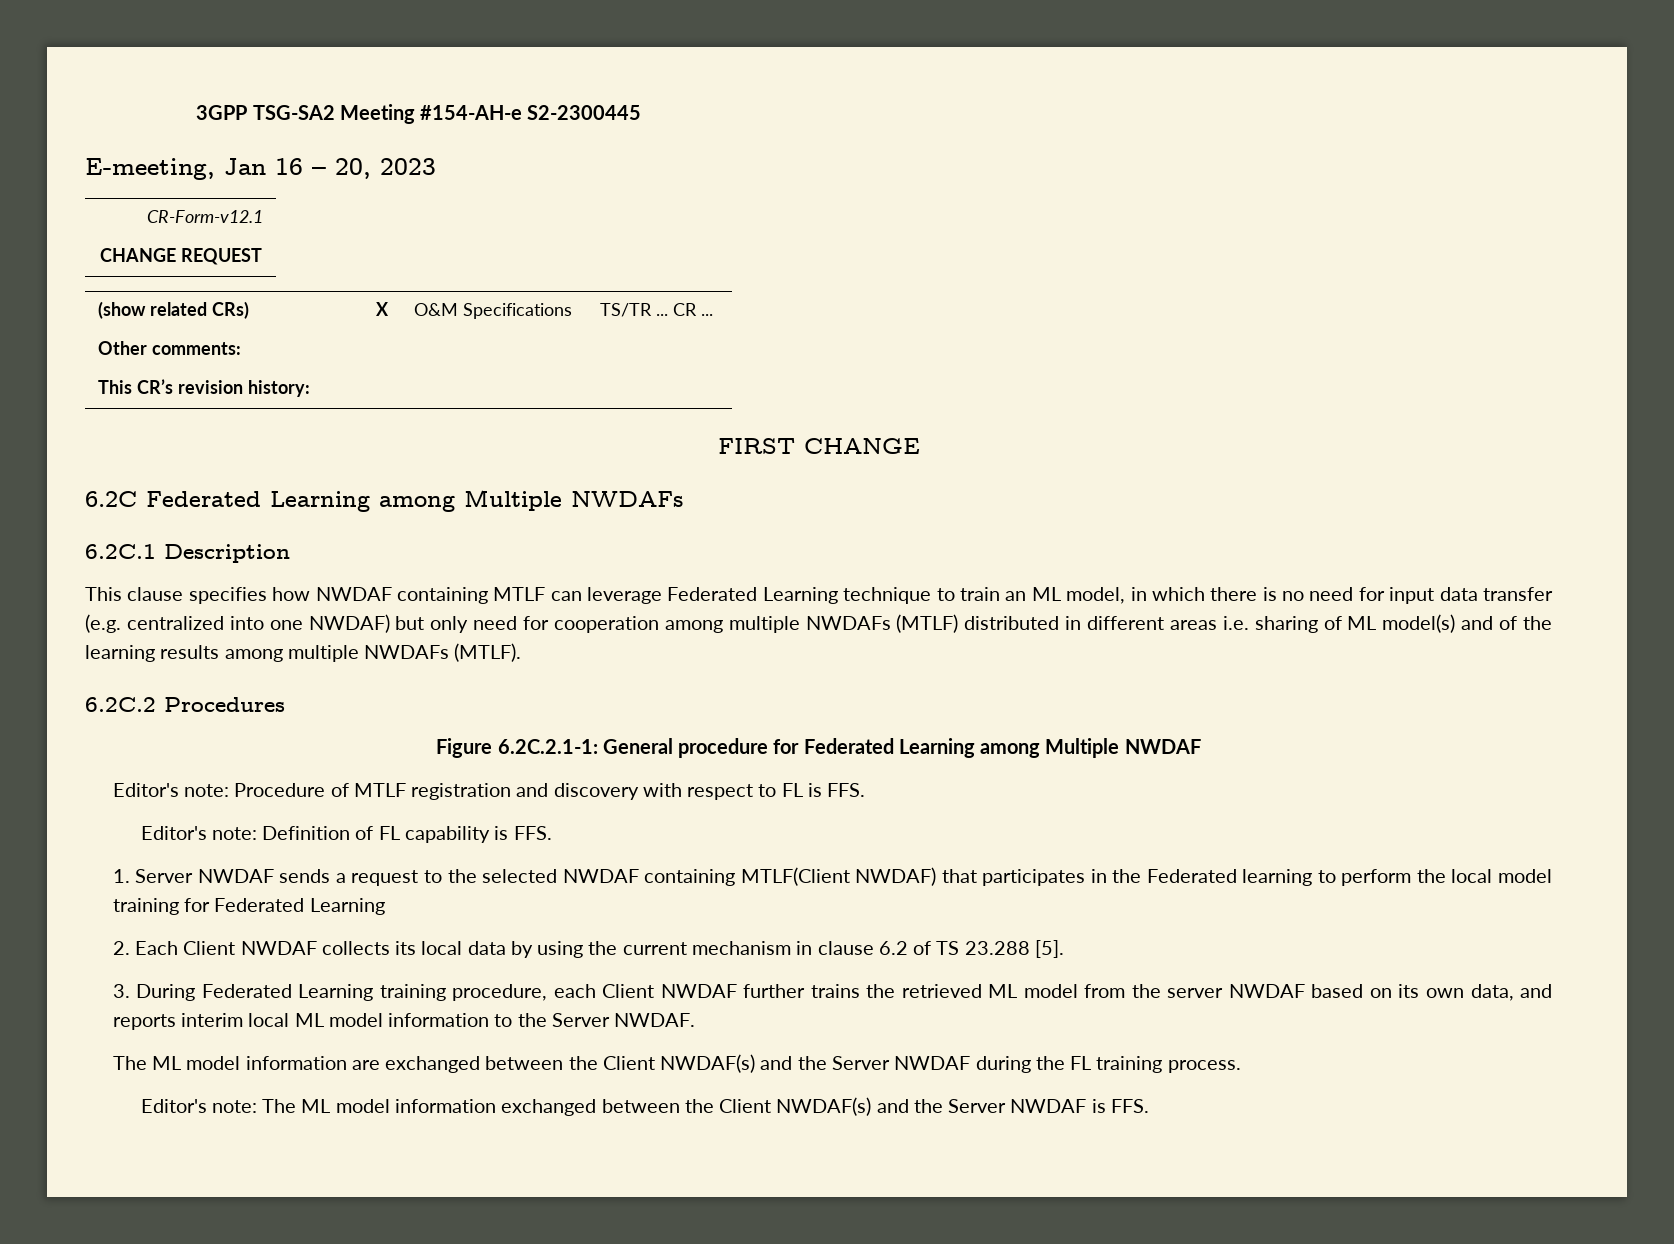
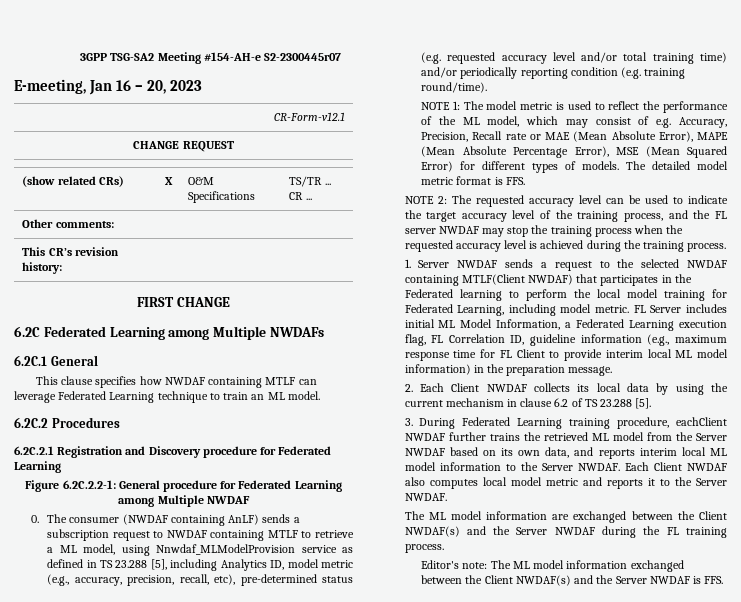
- 3GPP TSG-SA2 Meeting #154-AH-e S2-2300445
+ 3GPP TSG-SA2 Meeting #154-AH-e S2-2300445r07
- 6.2C.1 Description
+ 6.2C.1 General
- This clause specifies how NWDAF containing MTLF can leverage Federated Learning technique to train an ML model, in which there is no need for input data transfer (e.g. centralized into one NWDAF) but only need for cooperation among multiple NWDAFs (MTLF) distributed in different areas i.e. sharing of ML model(s) and of the learning results among multiple NWDAFs (MTLF).
+ This clause specifies how NWDAF containing MTLF can leverage Federated Learning technique to train an ML model.
  6.2C.2 Procedures
+ 6.2C.2.1 Registration and Discovery procedure for Federated Learning
- Figure 6.2C.2.1-1: General procedure for Federated Learning among Multiple NWDAF
+ Figure 6.2C.2.2-1: General procedure for Federated Learning among Multiple NWDAF
- Editor's note: Procedure of MTLF registration and discovery with respect to FL is FFS.
- Editor's note: Definition of FL capability is FFS.
+ 0. The consumer (NWDAF containing AnLF) sends a subscription request to NWDAF containing MTLF to retrieve a ML model, using Nnwdaf_MLModelProvision service as defined in TS 23.288 [5], including Analytics ID, model metric (e.g., accuracy, precision, recall, etc), pre-determined status (e.g. requested accuracy level and/or total training time) and/or periodically reporting condition (e.g. training round/time).
+ NOTE 1: The model metric is used to reflect the performance of the ML model, which may consist of e.g. Accuracy, Precision, Recall rate or MAE (Mean Absolute Error), MAPE (Mean Absolute Percentage Error), MSE (Mean Squared Error) for different types of models. The detailed model metric format is FFS.
+ NOTE 2: The requested accuracy level can be used to indicate the target accuracy level of the training process, and the FL server NWDAF may stop the training process when the requested accuracy level is achieved during the training process.
- 1. Server NWDAF sends a request to the selected NWDAF containing MTLF(Client NWDAF) that participates in the Federated learning to perform the local model training for Federated Learning
+ 1. Server NWDAF sends a request to the selected NWDAF containing MTLF(Client NWDAF) that participates in the Federated learning to perform the local model training for Federated Learning, including model metric. FL Server includes initial ML Model Information, a Federated Learning execution flag, FL Correlation ID, guideline information (e.g., maximum response time for FL Client to provide interim local ML model information) in the preparation message.
- 3. During Federated Learning training procedure, each Client NWDAF further trains the retrieved ML model from the server NWDAF based on its own data, and reports interim local ML model information to the Server NWDAF.
+ 3. During Federated Learning training procedure, eachClient NWDAF further trains the retrieved ML model from the Server NWDAF based on its own data, and reports interim local ML model information to the Server NWDAF. Each Client NWDAF also computes local model metric and reports it to the Server NWDAF.

